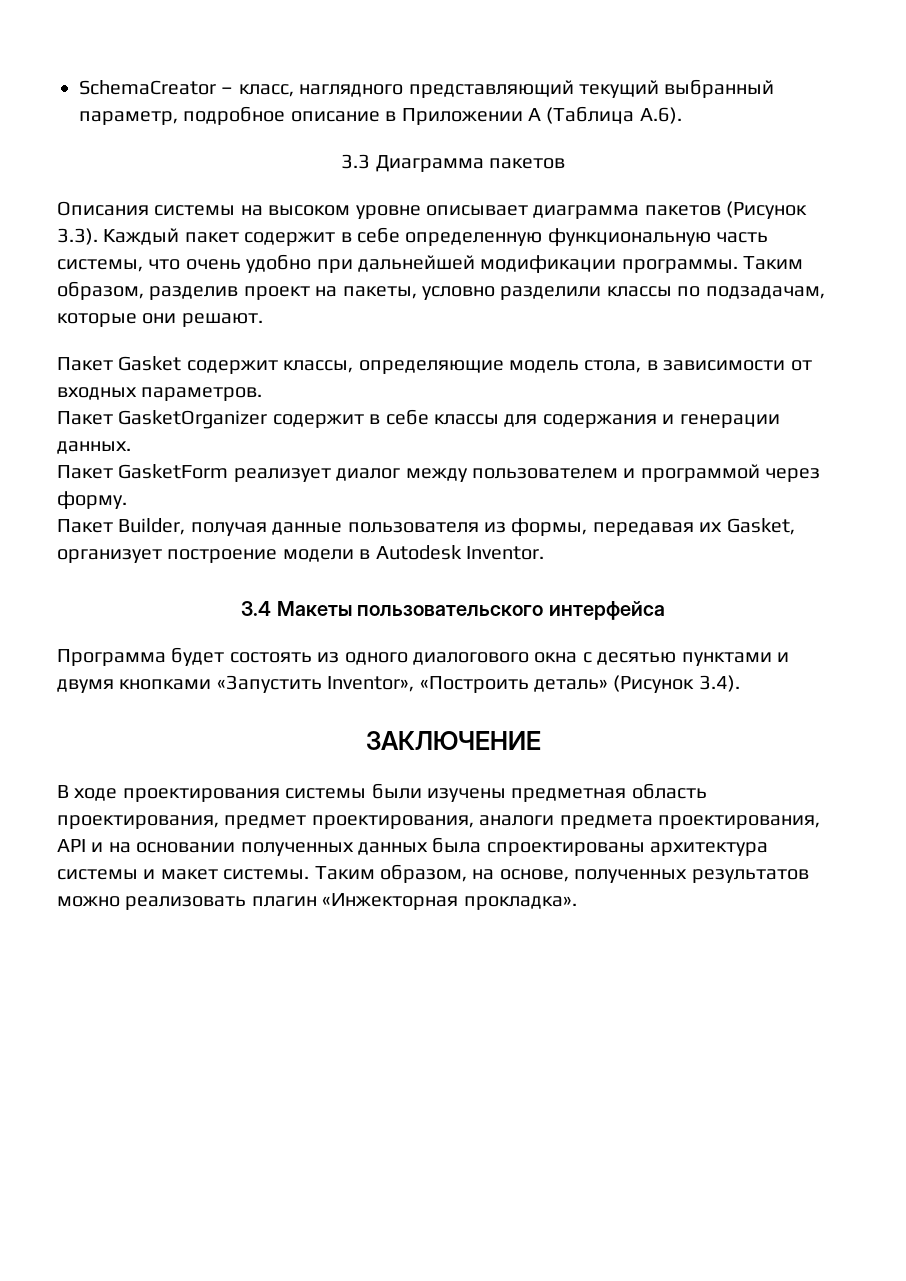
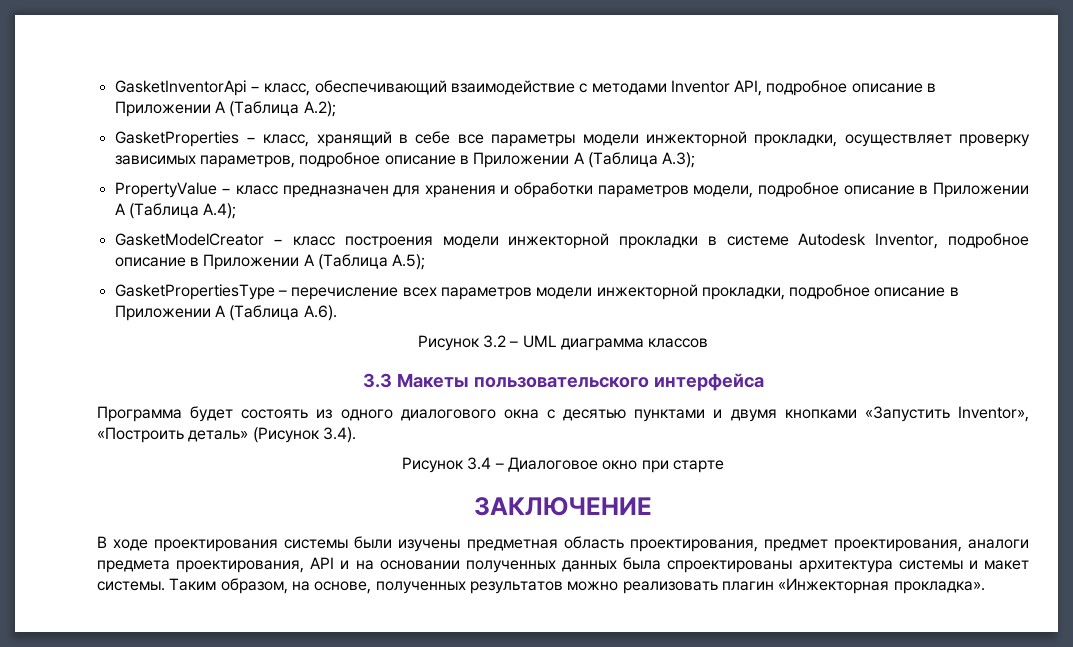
- SchemaCreator – класс, наглядного представляющий текущий выбранный параметр, подробное описание в Приложении A (Таблица A.6).
+ GasketInventorApi − класс, обеспечивающий взаимодействие с методами Inventor API, подробное описание в Приложении A (Таблица A.2);
+ GasketProperties − класс, хранящий в себе все параметры модели инжекторной прокладки, осуществляет проверку зависимых параметров, подробное описание в Приложении A (Таблица A.3);
+ PropertyValue − класс предназначен для хранения и обработки параметров модели, подробное описание в Приложении A (Таблица A.4);
+ GasketModelCreator − класс построения модели инжекторной прокладки в системе Autodesk Inventor, подробное описание в Приложении A (Таблица A.5);
+ GasketPropertiesType – перечисление всех параметров модели инжекторной прокладки, подробное описание в Приложении A (Таблица A.6).
- 3.3 Диаграмма пакетов
- Описания системы на высоком уровне описывает диаграмма пакетов (Рисунок 3.3). Каждый пакет содержит в себе определенную функциональную часть системы, что очень удобно при дальнейшей модификации программы. Таким образом, разделив проект на пакеты, условно разделили классы по подзадачам, которые они решают.
- Пакет Gasket содержит классы, определяющие модель стола, в зависимости от входных параметров.
- Пакет GasketOrganizer содержит в себе классы для содержания и генерации данных.
- Пакет GasketForm реализует диалог между пользователем и программой через форму.
- Пакет Builder, получая данные пользователя из формы, передавая их Gasket, организует построение модели в Autodesk Inventor.
- 3.4 Макеты пользовательского интерфейса
+ Рисунок 3.2 – UML диаграмма классов
+ 3.3 Макеты пользовательского интерфейса
+ Рисунок 3.4 – Диалоговое окно при старте

